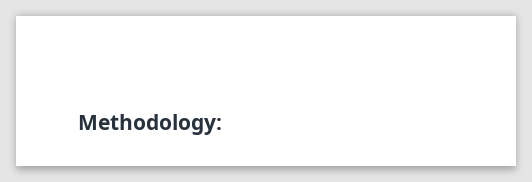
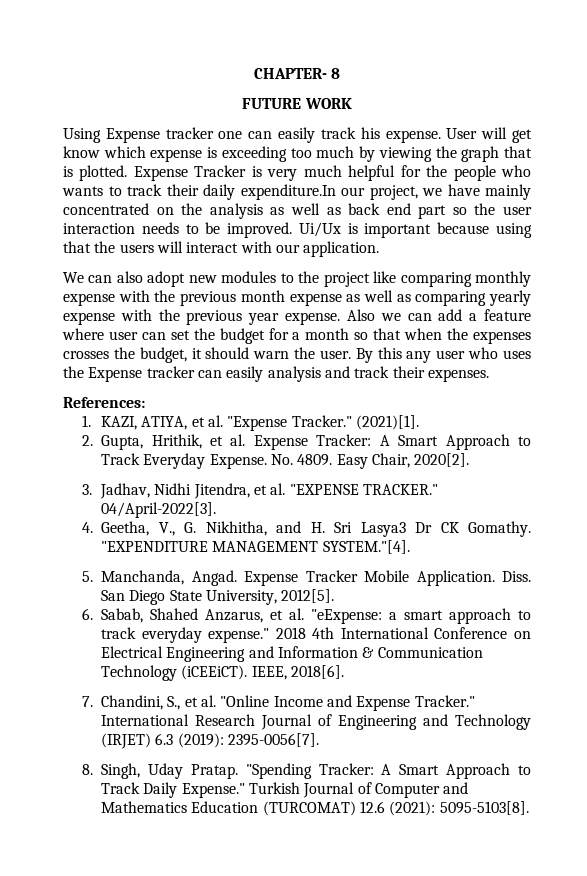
- Methodology:
+ CHAPTER- 8
+ FUTURE WORK
+ Using Expense tracker one can easily track his expense. User will get know which expense is exceeding too much by viewing the graph that is plotted. Expense Tracker is very much helpful for the people who wants to track their daily expenditure.In our project, we have mainly concentrated on the analysis as well as back end part so the user interaction needs to be improved. Ui/Ux is important because using that the users will interact with our application.
+ We can also adopt new modules to the project like comparing monthly expense with the previous month expense as well as comparing yearly expense with the previous year expense. Also we can add a feature where user can set the budget for a month so that when the expenses crosses the budget, it should warn the user. By this any user who uses the Expense tracker can easily analysis and track their expenses.
+ References:
+ 1. KAZI, ATIYA, et al. "Expense Tracker." (2021)[1].
+ 2. Gupta, Hrithik, et al. Expense Tracker: A Smart Approach to Track Everyday Expense. No. 4809. Easy Chair, 2020[2].
+ 3. Jadhav, Nidhi Jitendra, et al. "EXPENSE TRACKER." 04/April-2022[3].
+ 4. Geetha, V., G. Nikhitha, and H. Sri Lasya3 Dr CK Gomathy. "EXPENDITURE MANAGEMENT SYSTEM."[4].
+ 5. Manchanda, Angad. Expense Tracker Mobile Application. Diss. San Diego State University, 2012[5].
+ 6. Sabab, Shahed Anzarus, et al. "eExpense: a smart approach to track everyday expense." 2018 4th International Conference on Electrical Engineering and Information & Communication Technology (iCEEiCT). IEEE, 2018[6].
+ 7. Chandini, S., et al. "Online Income and Expense Tracker." International Research Journal of Engineering and Technology (IRJET) 6.3 (2019): 2395-0056[7].
+ 8. Singh, Uday Pratap. "Spending Tracker: A Smart Approach to Track Daily Expense." Turkish Journal of Computer and Mathematics Education (TURCOMAT) 12.6 (2021): 5095-5103[8].

